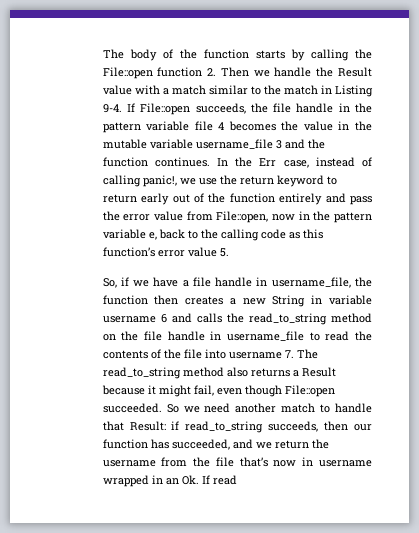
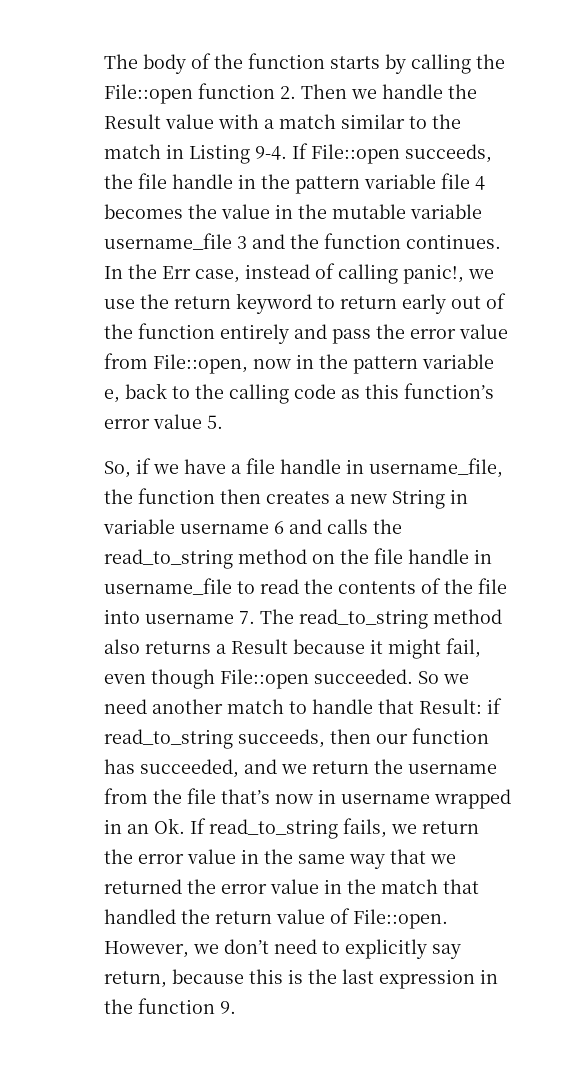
- So we need another match to handle that Result: if read_to_string succeeds, then our function has succeeded, and we return the username from the file that’s now in username wrapped in an Ok. If read
+ So we need another match to handle that Result: if read_to_string succeeds, then our function has succeeded, and we return the username from the file that’s now in username wrapped in an Ok. If read_to_string fails, we return the error value in the same way that we returned the error value in the match that handled the return value of File::open. However, we don’t need to explicitly say return, because this is the last expression in the function 9.

